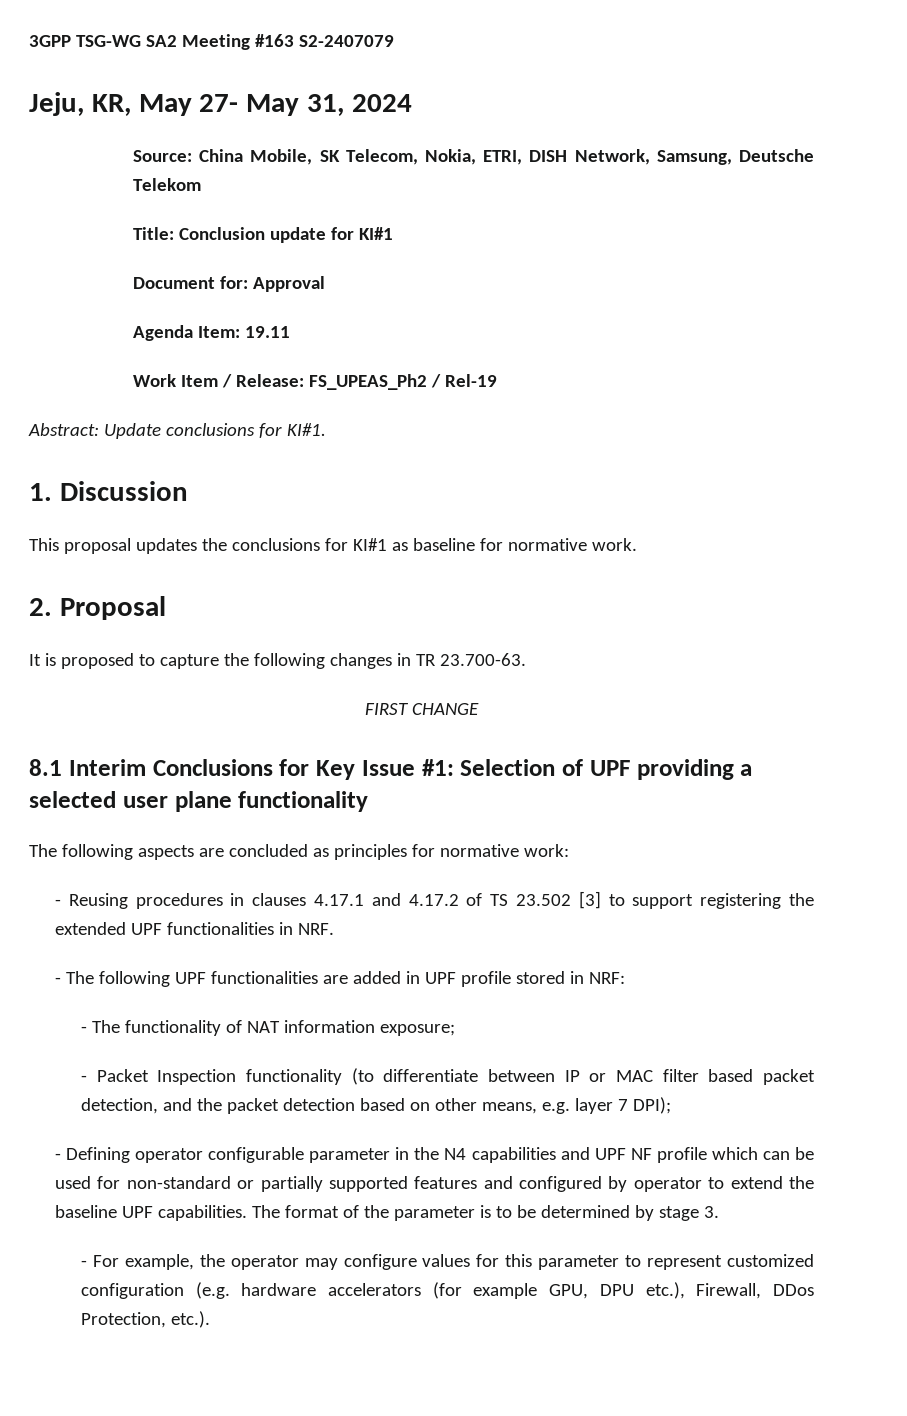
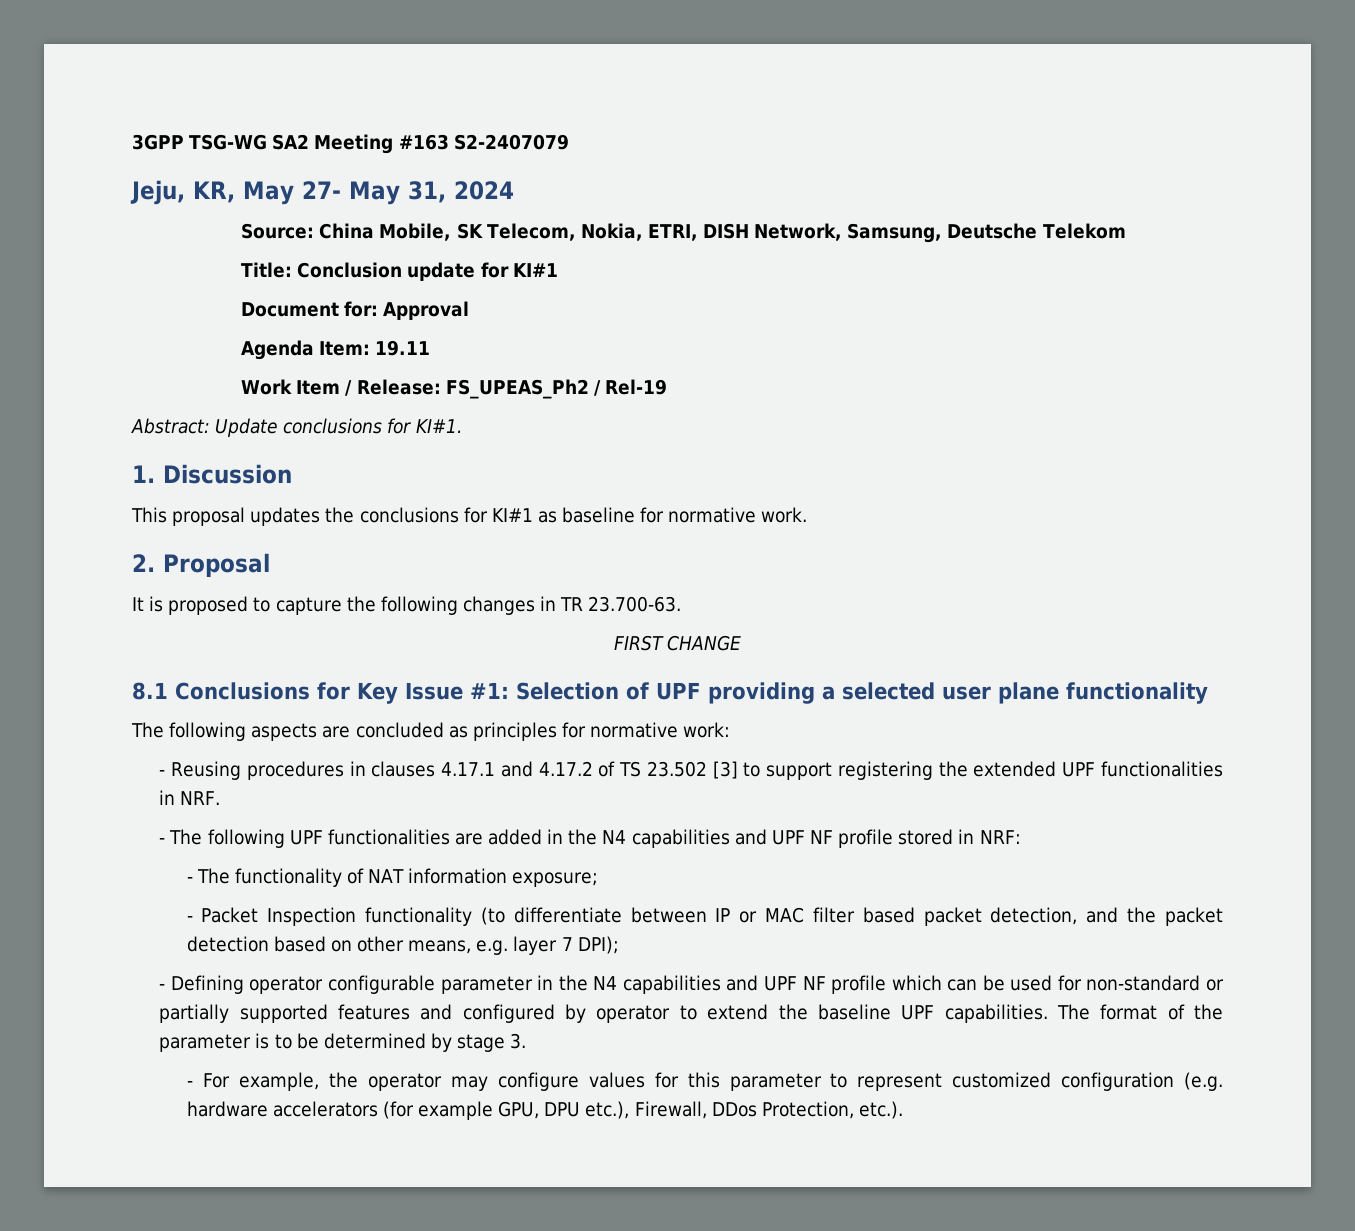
- 8.1 Interim Conclusions for Key Issue #1: Selection of UPF providing a selected user plane functionality
+ 8.1 Conclusions for Key Issue #1: Selection of UPF providing a selected user plane functionality
- - The following UPF functionalities are added in UPF profile stored in NRF:
+ - The following UPF functionalities are added in the N4 capabilities and UPF NF profile stored in NRF:

